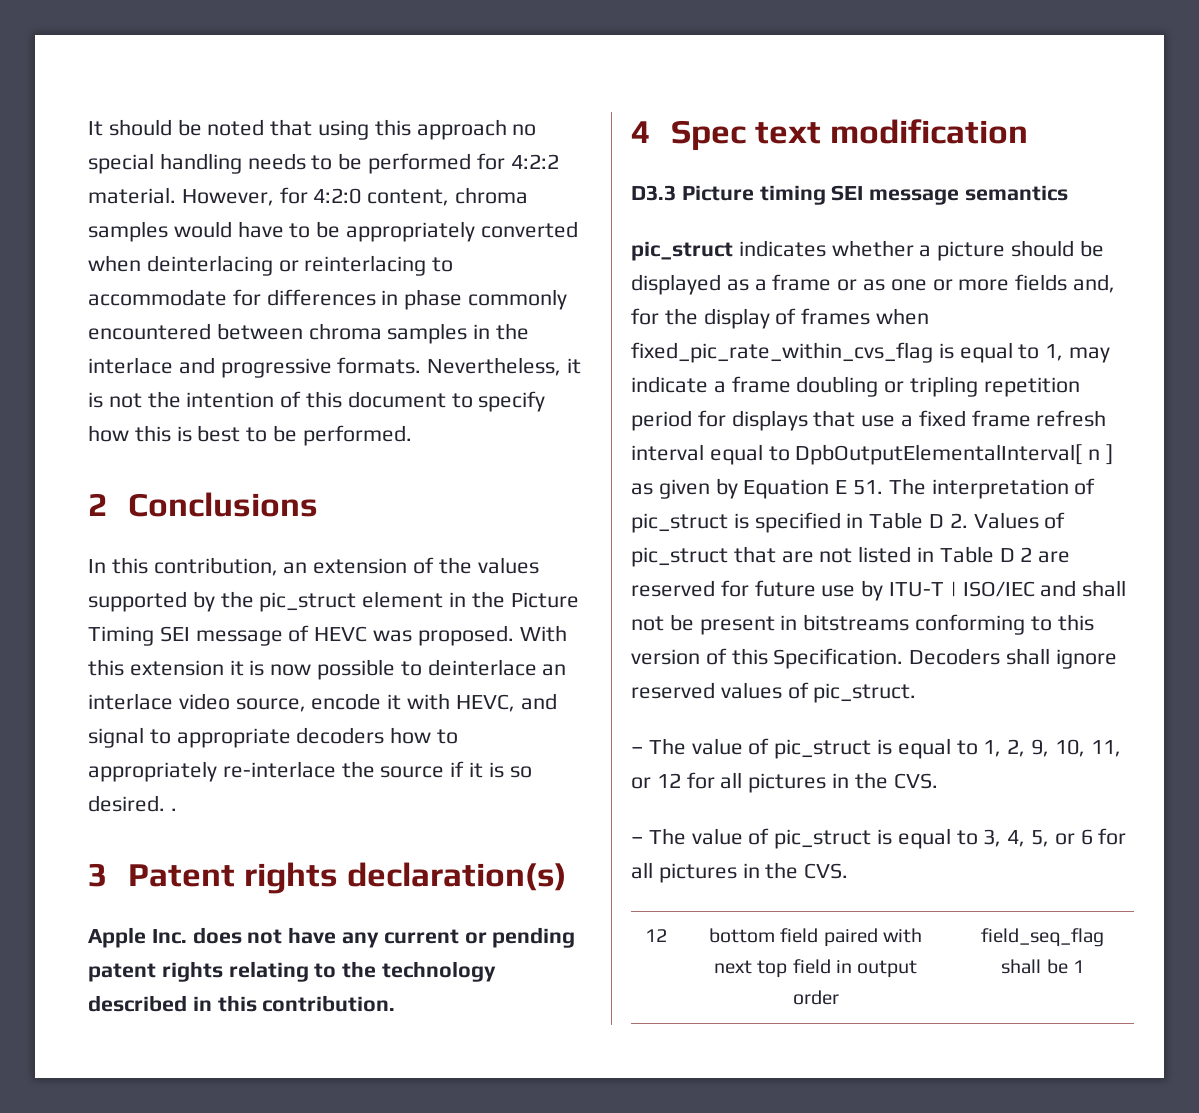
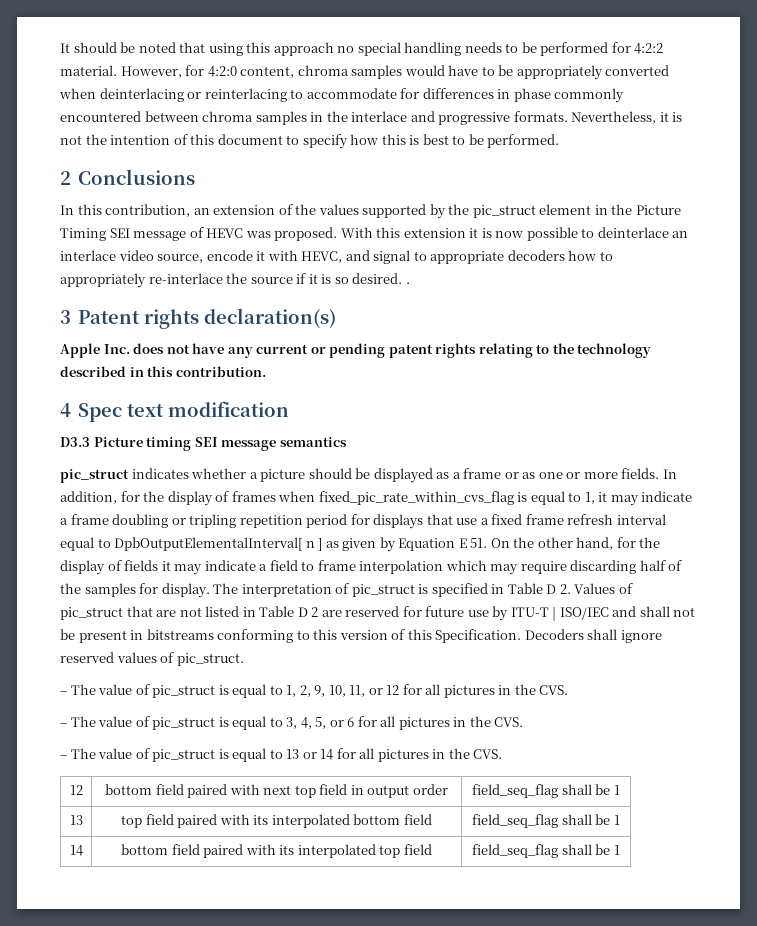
- pic_struct indicates whether a picture should be displayed as a frame or as one or more fields and, for the display of frames when fixed_pic_rate_within_cvs_flag is equal to 1, may indicate a frame doubling or tripling repetition period for displays that use a fixed frame refresh interval equal to DpbOutputElementalInterval[ n ] as given by Equation E 51. The interpretation of pic_struct is specified in Table D 2. Values of pic_struct that are not listed in Table D 2 are reserved for future use by ITU-T | ISO/IEC and shall not be present in bitstreams conforming to this version of this Specification.
+ pic_struct indicates whether a picture should be displayed as a frame or as one or more fields. In addition, for the display of frames when fixed_pic_rate_within_cvs_flag is equal to 1, it may indicate a frame doubling or tripling repetition period for displays that use a fixed frame refresh interval equal to DpbOutputElementalInterval[ n ] as given by Equation E 51. On the other hand, for the display of fields it may indicate a field to frame interpolation which may require discarding half of the samples for display. The interpretation of pic_struct is specified in Table D 2. Values of pic_struct that are not listed in Table D 2 are reserved for future use by ITU-T | ISO/IEC and shall not be present in bitstreams conforming to this version of this Specification.
+ – The value of pic_struct is equal to 13 or 14 for all pictures in the CVS.
+ 13 | top field paired with its interpolated bottom field | field_seq_flag shall be 1
+ 14 | bottom field paired with its interpolated top field | field_seq_flag shall be 1

